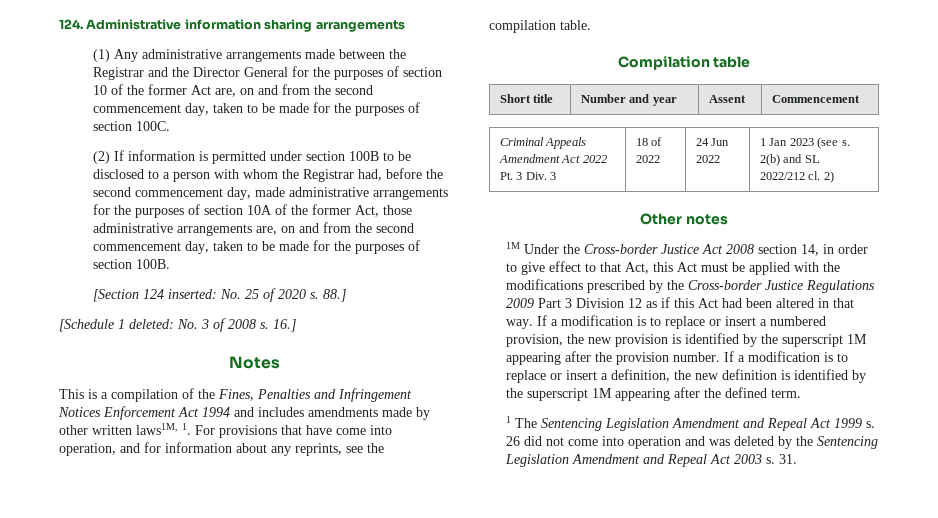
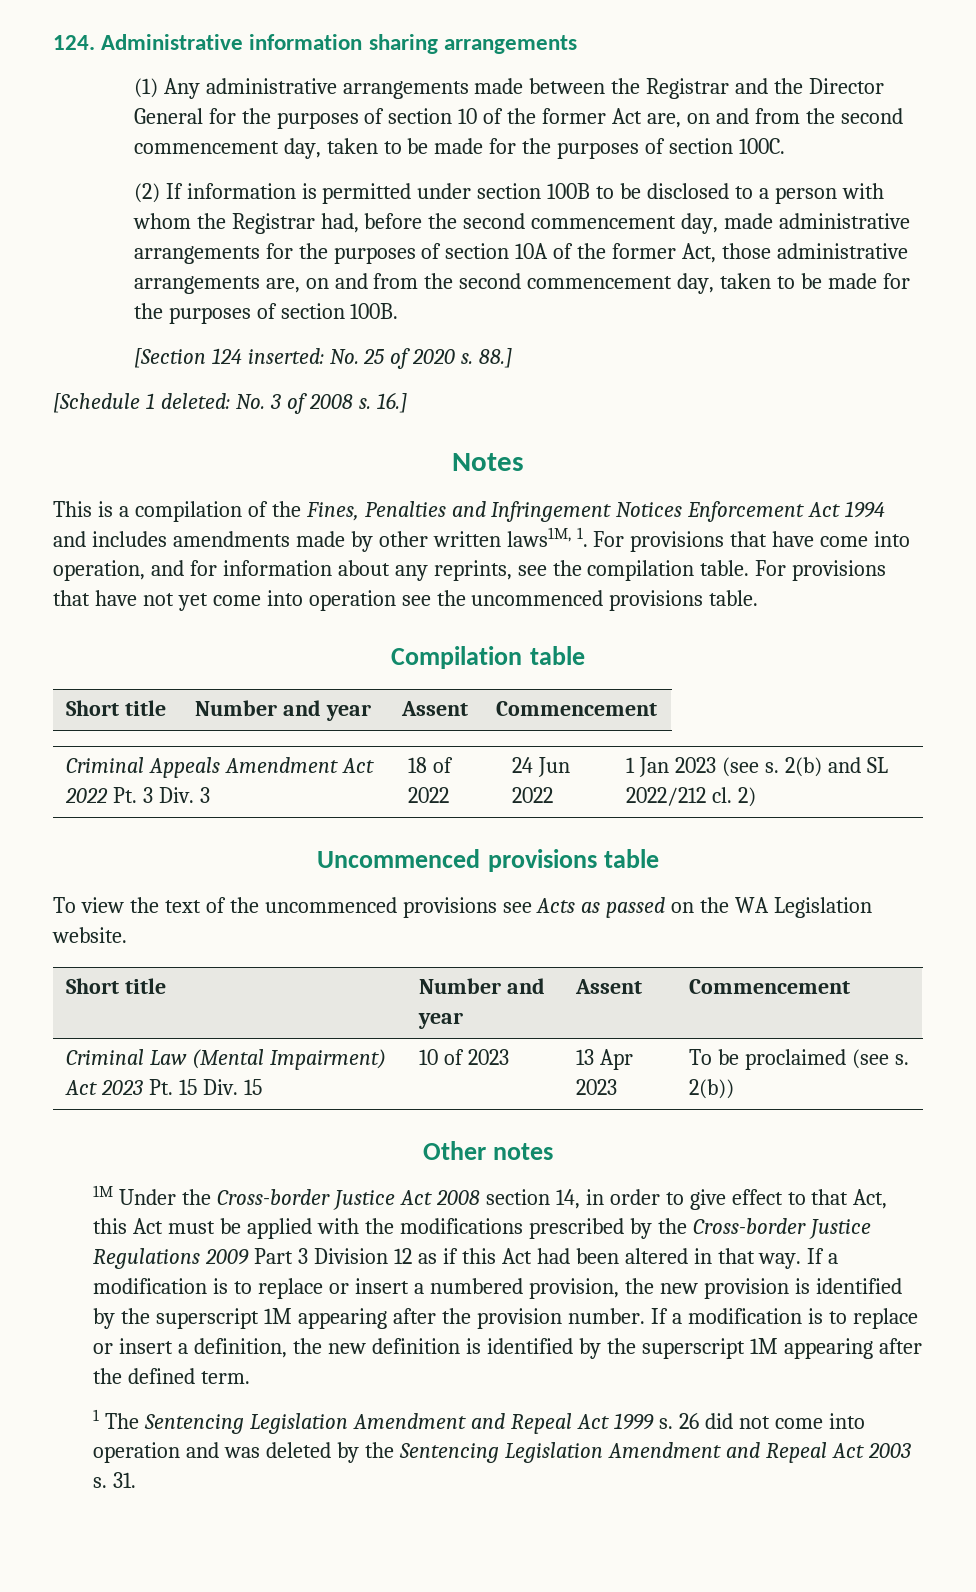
+ For provisions that have not yet come into operation see the uncommenced provisions table.
+ Uncommenced provisions table
+ To view the text of the uncommenced provisions see Acts as passed on the WA Legislation website.
+ Short title | Number and year | Assent | Commencement
+ Criminal Law (Mental Impairment) Act 2023 Pt. 15 Div. 15 | 10 of 2023 | 13 Apr 2023 | To be proclaimed (see s. 2(b))

